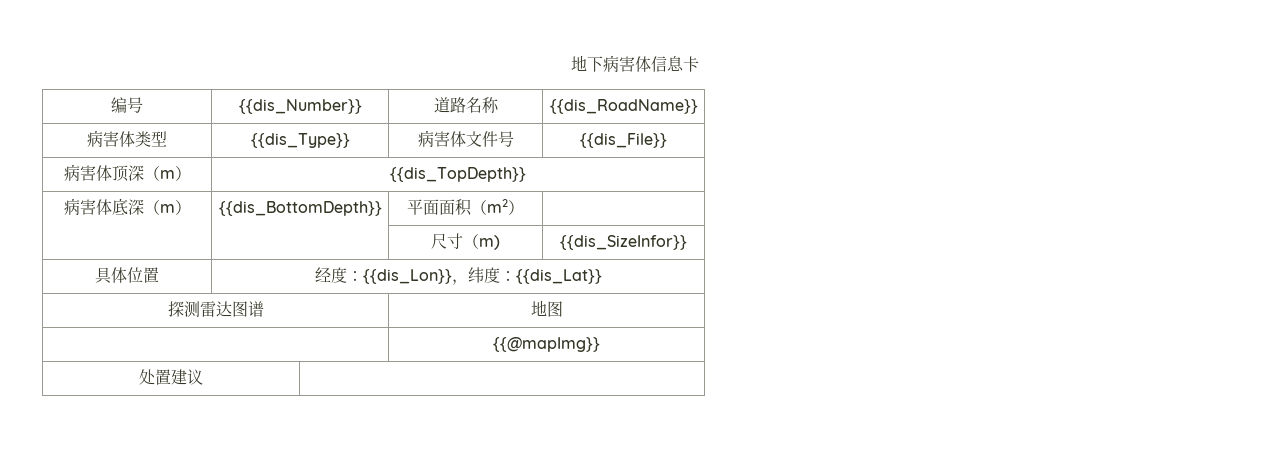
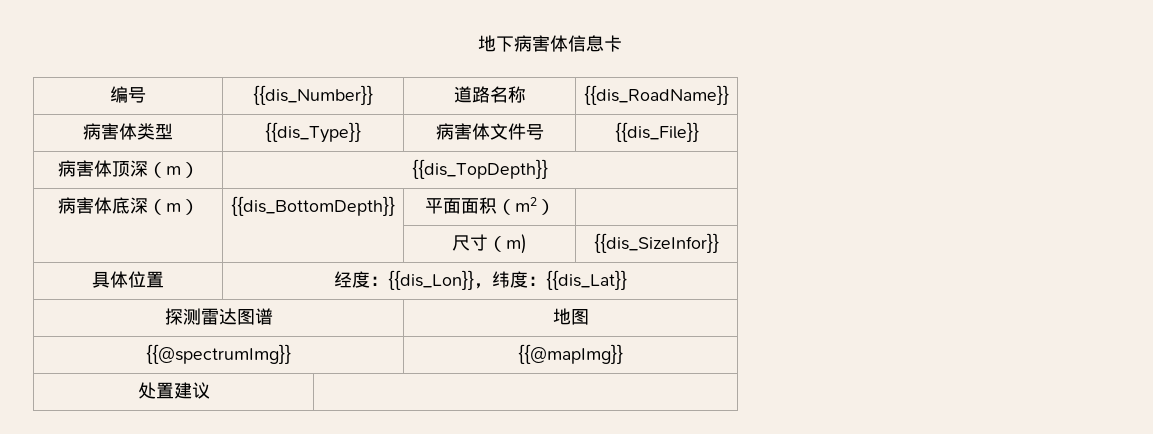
- | {{@mapImg}}
+ {{@spectrumImg}} | {{@mapImg}}

